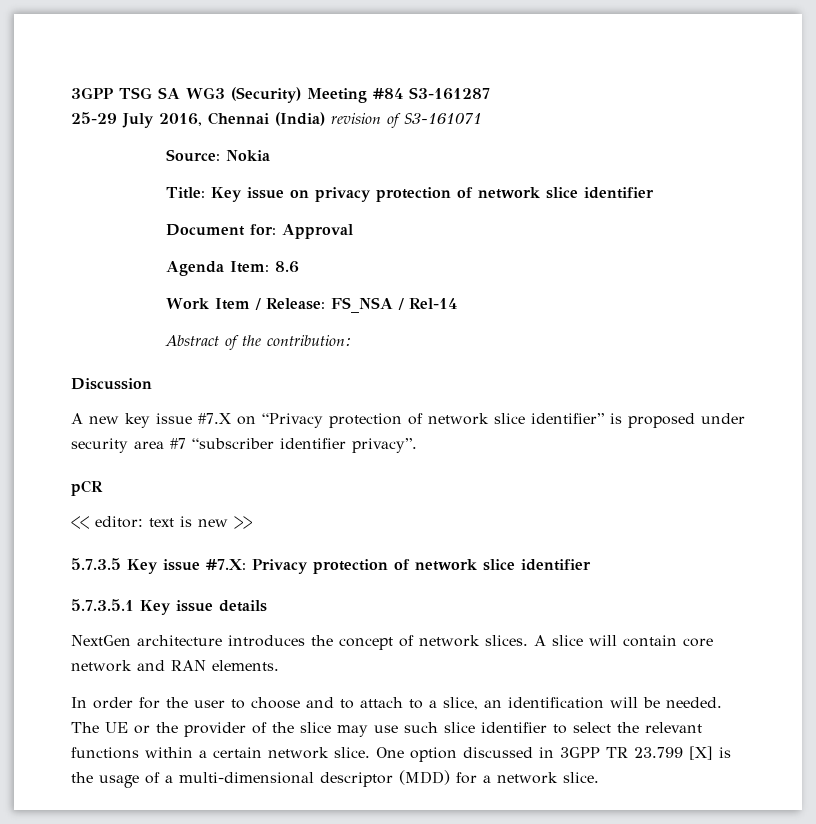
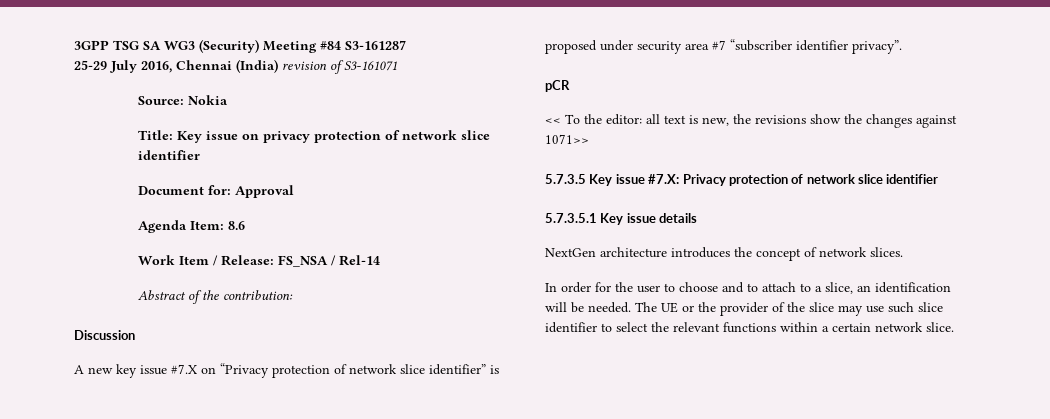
- << editor: text is new >>
+ << To the editor: all text is new, the revisions show the changes against 1071>>
- A slice will contain core network and RAN elements.
- One option discussed in 3GPP TR 23.799 [X] is the usage of a multi-dimensional descriptor (MDD) for a network slice.

